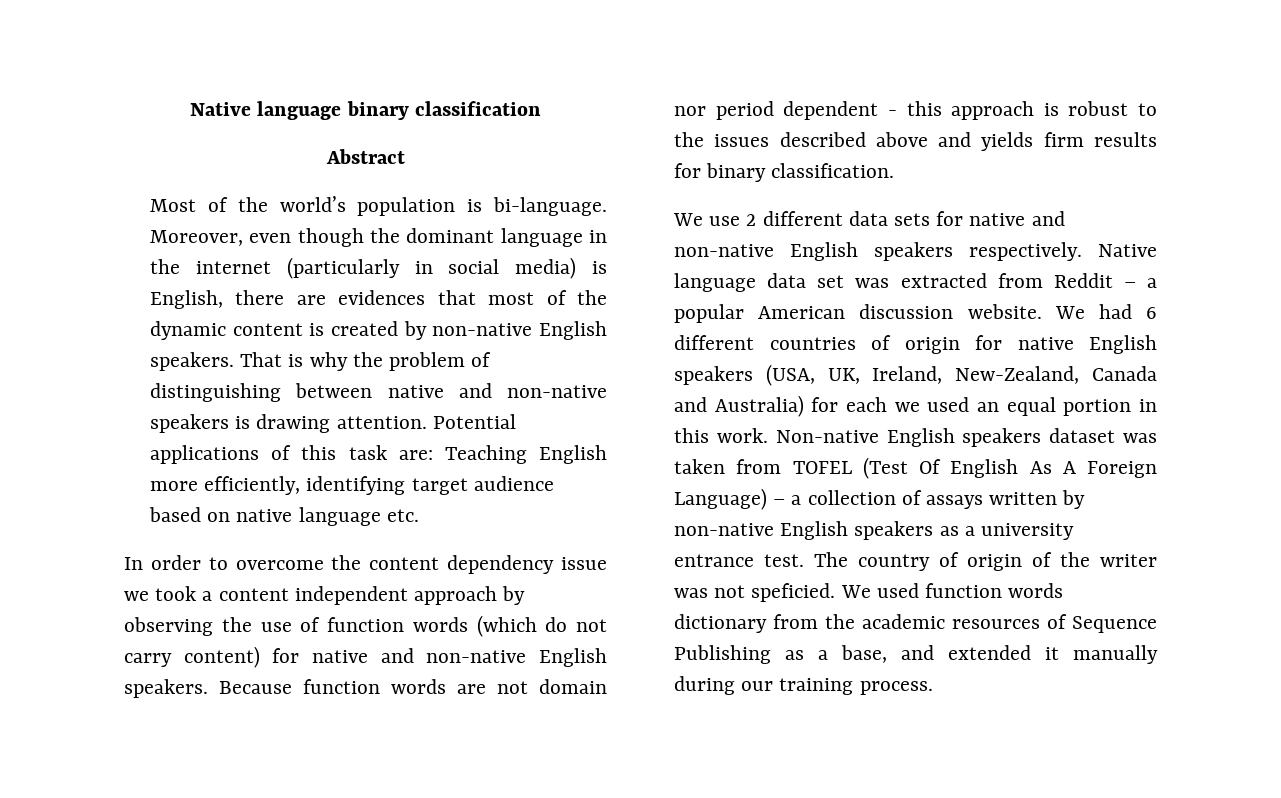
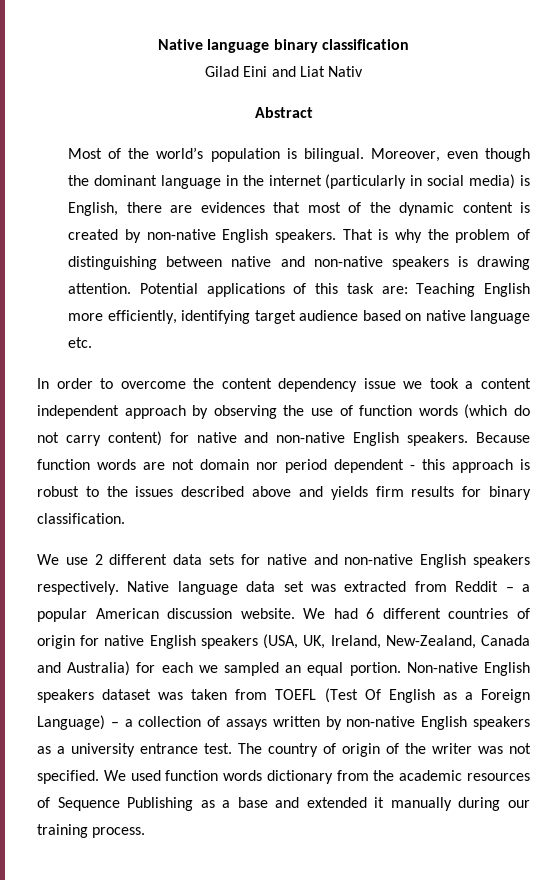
+ Gilad Eini and Liat Nativ
- Most of the world’s population is bi-language.
+ Most of the world’s population is bilingual.
- We had 6 different countries of origin for native English speakers (USA, UK, Ireland, New-Zealand, Canada and Australia) for each we used an equal portion in this work.
+ We had 6 different countries of origin for native English speakers (USA, UK, Ireland, New-Zealand, Canada and Australia) for each we sampled an equal portion.
- Non-native English speakers dataset was taken from TOFEL (Test Of English As A Foreign Language) – a collection of assays written by non-native English speakers as a university entrance test.
+ Non-native English speakers dataset was taken from TOEFL (Test Of English as a Foreign Language) – a collection of assays written by non-native English speakers as a university entrance test.
- The country of origin of the writer was not speficied.
+ The country of origin of the writer was not specified.
- We used function words dictionary from the academic resources of Sequence Publishing as a base, and extended it manually during our training process.
+ We used function words dictionary from the academic resources of Sequence Publishing as a base and extended it manually during our training process.

